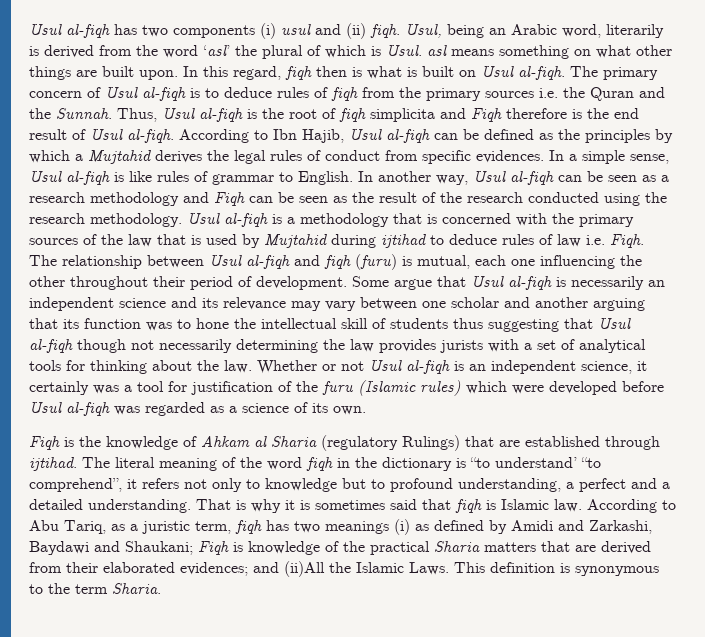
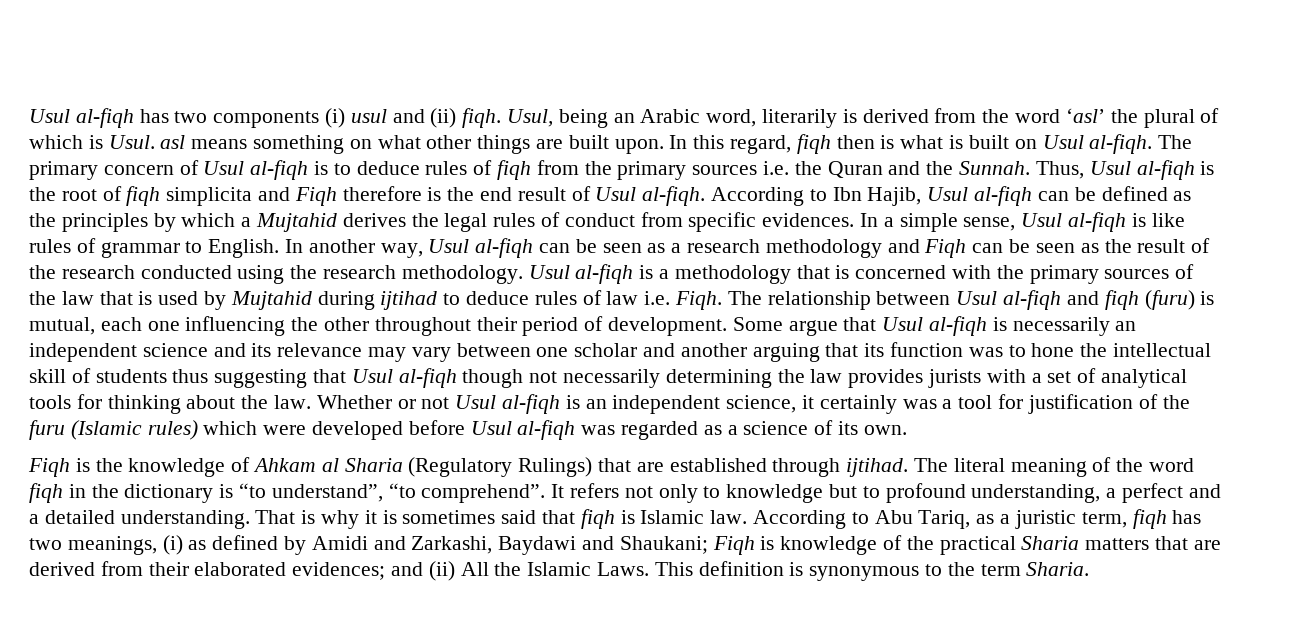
- Fiqh is the knowledge of Ahkam al Sharia (regulatory Rulings) that are established through ijtihad.
+ Fiqh is the knowledge of Ahkam al Sharia (Regulatory Rulings) that are established through ijtihad.
- The literal meaning of the word fiqh in the dictionary is “to understand’ “to comprehend”, it refers not only to knowledge but to profound understanding, a perfect and a detailed understanding.
+ The literal meaning of the word fiqh in the dictionary is “to understand”, “to comprehend”. It refers not only to knowledge but to profound understanding, a perfect and a detailed understanding.
- According to Abu Tariq, as a juristic term, fiqh has two meanings (i) as defined by Amidi and Zarkashi, Baydawi and Shaukani; Fiqh is knowledge of the practical Sharia matters that are derived from their elaborated evidences; and (ii)All the Islamic Laws.
+ According to Abu Tariq, as a juristic term, fiqh has two meanings, (i) as defined by Amidi and Zarkashi, Baydawi and Shaukani; Fiqh is knowledge of the practical Sharia matters that are derived from their elaborated evidences; and (ii) All the Islamic Laws.

